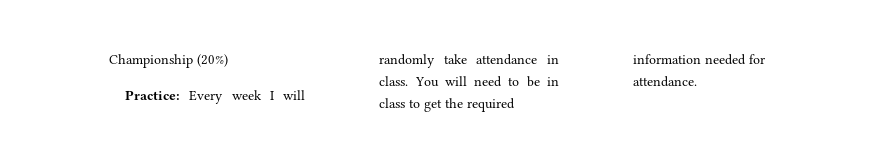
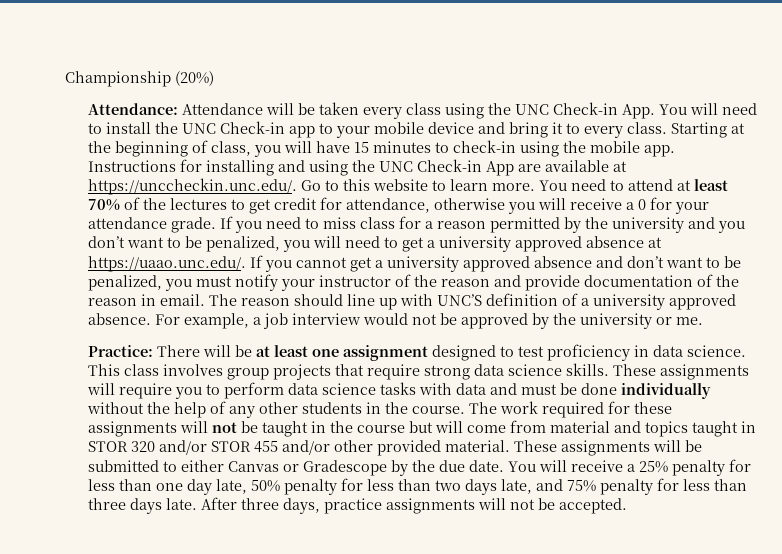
- Practice: Every week I will randomly take attendance in class. You will need to be in class to get the required information needed for attendance.
+ Attendance: Attendance will be taken every class using the UNC Check-in App. You will need to install the UNC Check-in app to your mobile device and bring it to every class. Starting at the beginning of class, you will have 15 minutes to check-in using the mobile app. Instructions for installing and using the UNC Check-in App are available at https://unccheckin.unc.edu/. Go to this website to learn more. You need to attend at least 70% of the lectures to get credit for attendance, otherwise you will receive a 0 for your attendance grade. If you need to miss class for a reason permitted by the university and you don’t want to be penalized, you will need to get a university approved absence at https://uaao.unc.edu/. If you cannot get a university approved absence and don’t want to be penalized, you must notify your instructor of the reason and provide documentation of the reason in email. The reason should line up with UNC’S definition of a university approved absence. For example, a job interview would not be approved by the university or me.
+ Practice: There will be at least one assignment designed to test proficiency in data science. This class involves group projects that require strong data science skills. These assignments will require you to perform data science tasks with data and must be done individually without the help of any other students in the course. The work required for these assignments will not be taught in the course but will come from material and topics taught in STOR 320 and/or STOR 455 and/or other provided material. These assignments will be submitted to either Canvas or Gradescope by the due date. You will receive a 25% penalty for less than one day late, 50% penalty for less than two days late, and 75% penalty for less than three days late. After three days, practice assignments will not be accepted.

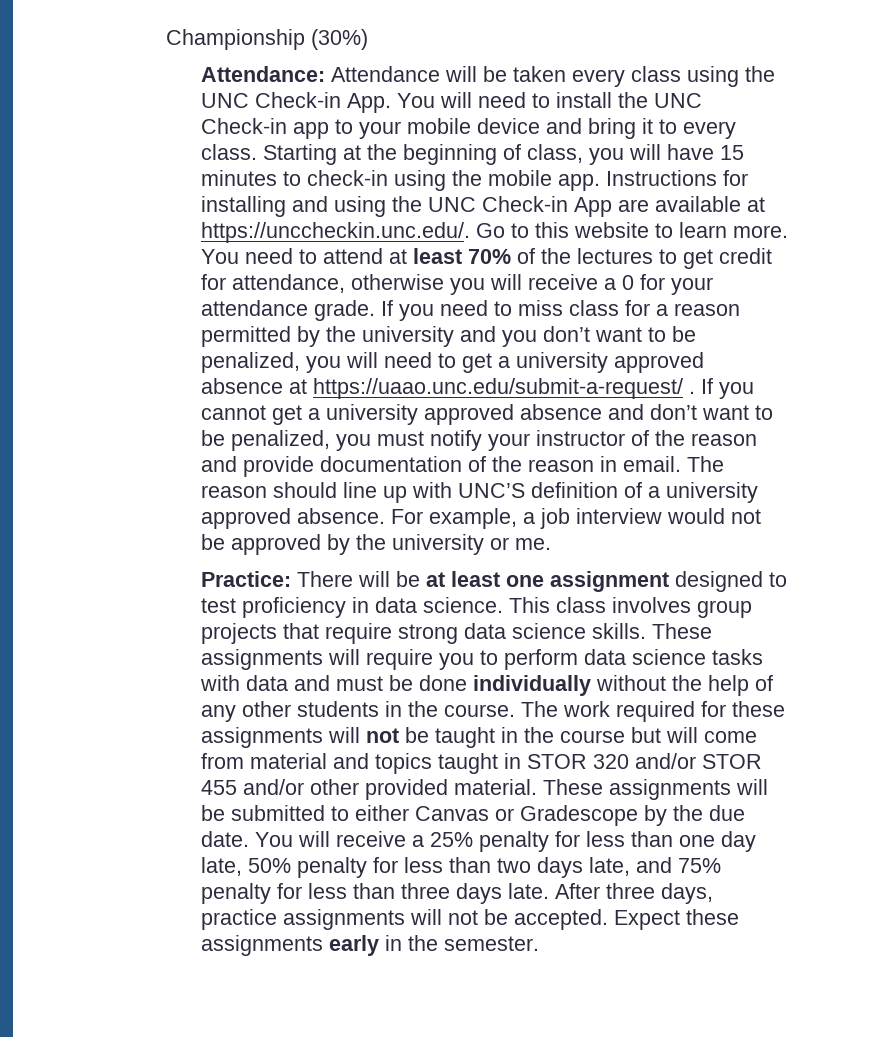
- Championship (20%)
+ Championship (30%)
- If you need to miss class for a reason permitted by the university and you don’t want to be penalized, you will need to get a university approved absence at https://uaao.unc.edu/. If you cannot get a university approved absence and don’t want to be penalized, you must notify your instructor of the reason and provide documentation of the reason in email.
+ If you need to miss class for a reason permitted by the university and you don’t want to be penalized, you will need to get a university approved absence at https://uaao.unc.edu/submit-a-request/ . If you cannot get a university approved absence and don’t want to be penalized, you must notify your instructor of the reason and provide documentation of the reason in email.
+ Expect these assignments early in the semester.

